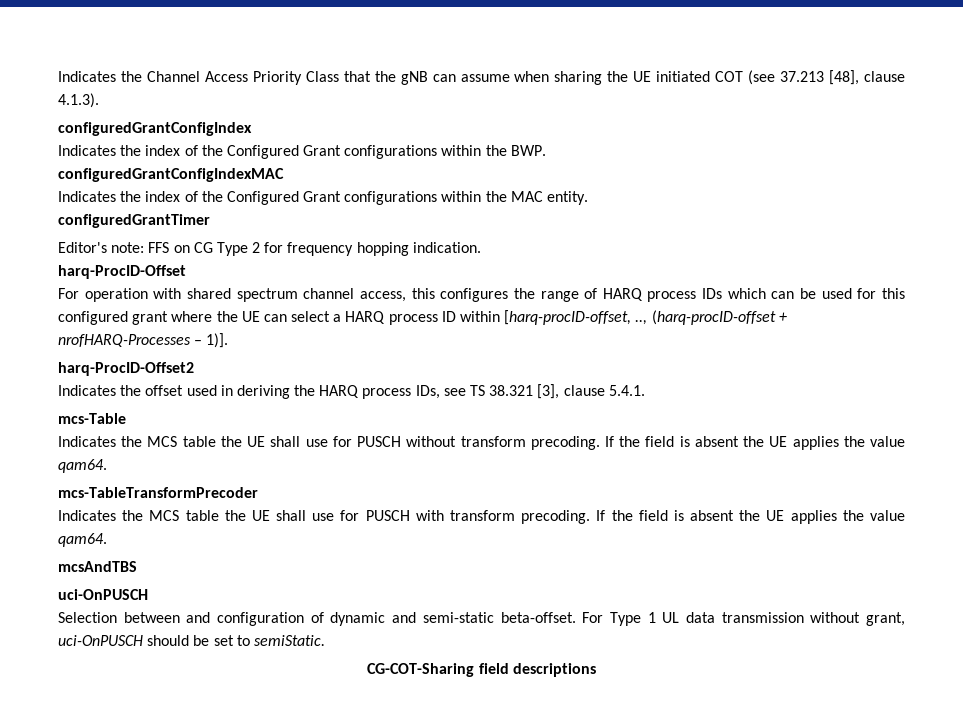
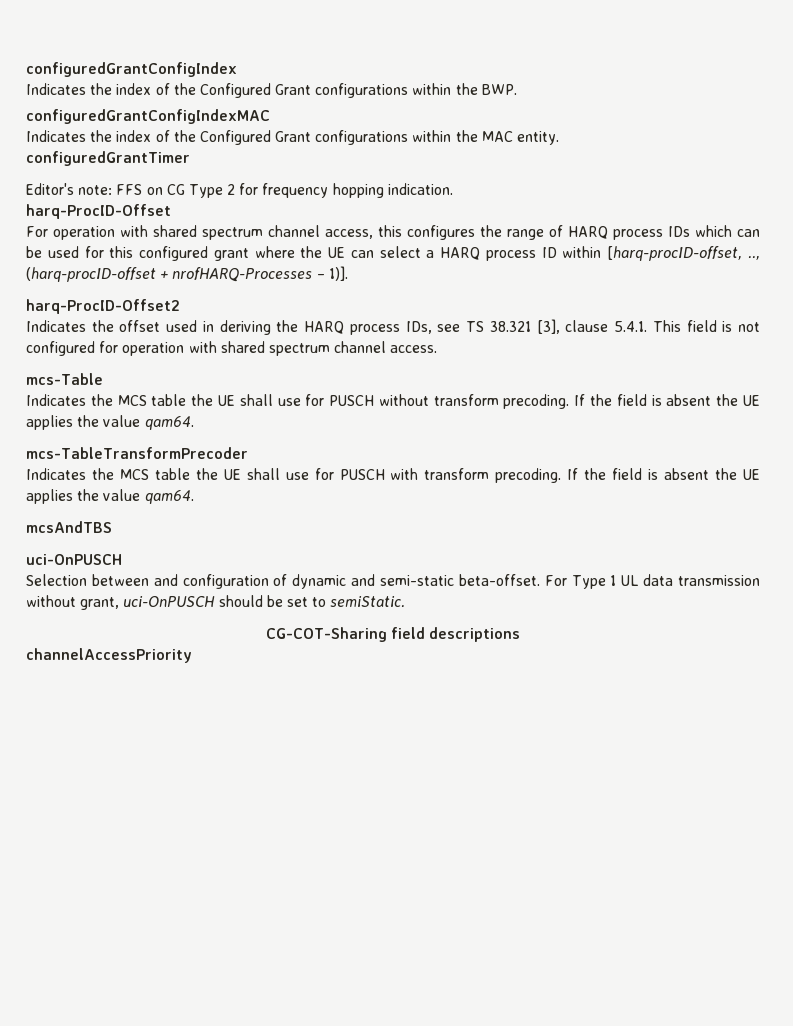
- Indicates the Channel Access Priority Class that the gNB can assume when sharing the UE initiated COT (see 37.213 [48], clause 4.1.3).
- Indicates the offset used in deriving the HARQ process IDs, see TS 38.321 [3], clause 5.4.1.
+ Indicates the offset used in deriving the HARQ process IDs, see TS 38.321 [3], clause 5.4.1. This field is not configured for operation with shared spectrum channel access.
+ channelAccessPriority

